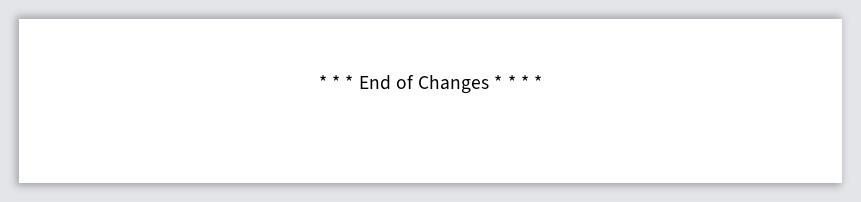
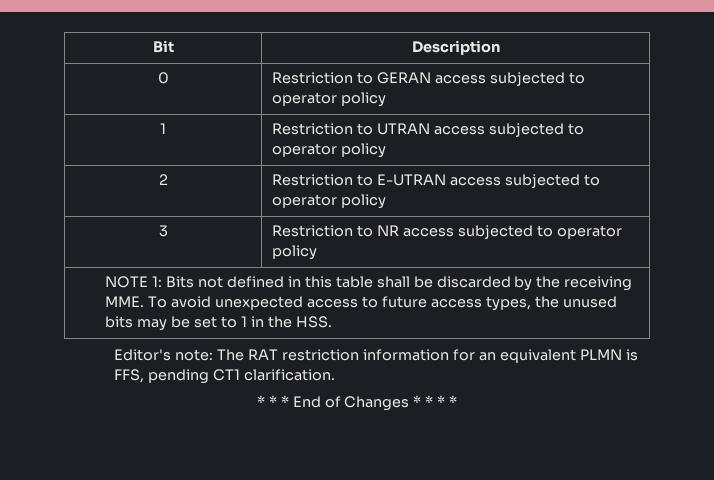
+ Bit | Description
+ 0 | Restriction to GERAN access subjected to operator policy
+ 1 | Restriction to UTRAN access subjected to operator policy
+ 2 | Restriction to E-UTRAN access subjected to operator policy
+ 3 | Restriction to NR access subjected to operator policy
+ NOTE 1: Bits not defined in this table shall be discarded by the receiving MME. To avoid unexpected access to future access types, the unused bits may be set to 1 in the HSS.
+ Editor's note: The RAT restriction information for an equivalent PLMN is FFS, pending CT1 clarification.

